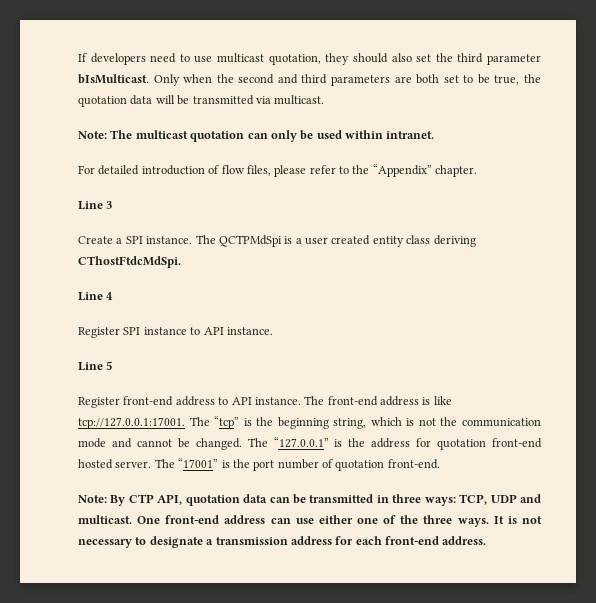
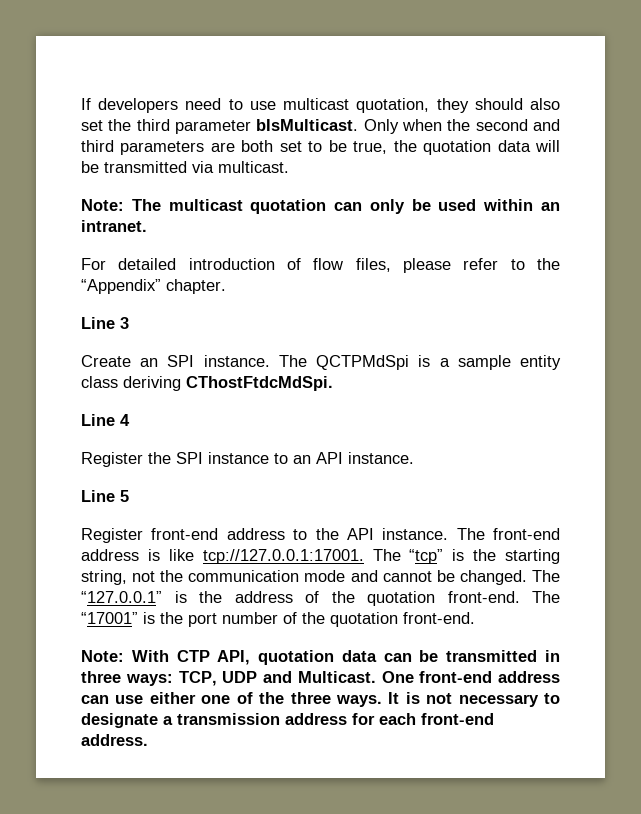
- Note: The multicast quotation can only be used within intranet.
+ Note: The multicast quotation can only be used within an intranet.
- Create a SPI instance.
+ Create an SPI instance.
- The QCTPMdSpi is a user created entity class deriving CThostFtdcMdSpi.
+ The QCTPMdSpi is a sample entity class deriving CThostFtdcMdSpi.
- Register SPI instance to API instance.
+ Register the SPI instance to an API instance.
- Register front-end address to API instance.
+ Register front-end address to the API instance.
- The front-end address is like tcp://127.0.0.1:17001. The “tcp” is the beginning string, which is not the communication mode and cannot be changed.
+ The front-end address is like tcp://127.0.0.1:17001. The “tcp” is the starting string, not the communication mode and cannot be changed.
- The “127.0.0.1” is the address for quotation front-end hosted server.
+ The “127.0.0.1” is the address of the quotation front-end.
- The “17001” is the port number of quotation front-end.
+ The “17001” is the port number of the quotation front-end.
- Note: By CTP API, quotation data can be transmitted in three ways: TCP, UDP and multicast.
+ Note: With CTP API, quotation data can be transmitted in three ways: TCP, UDP and Multicast.

